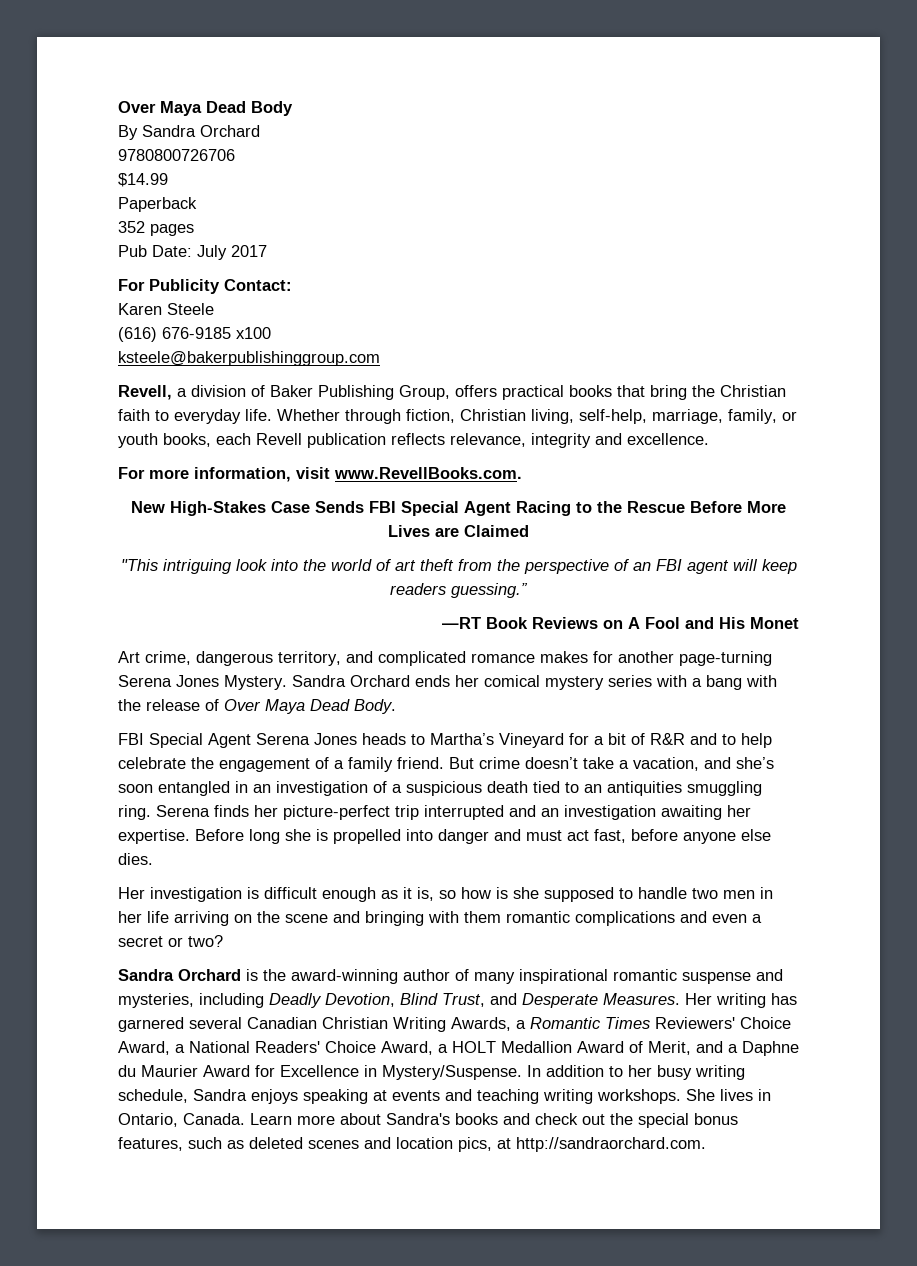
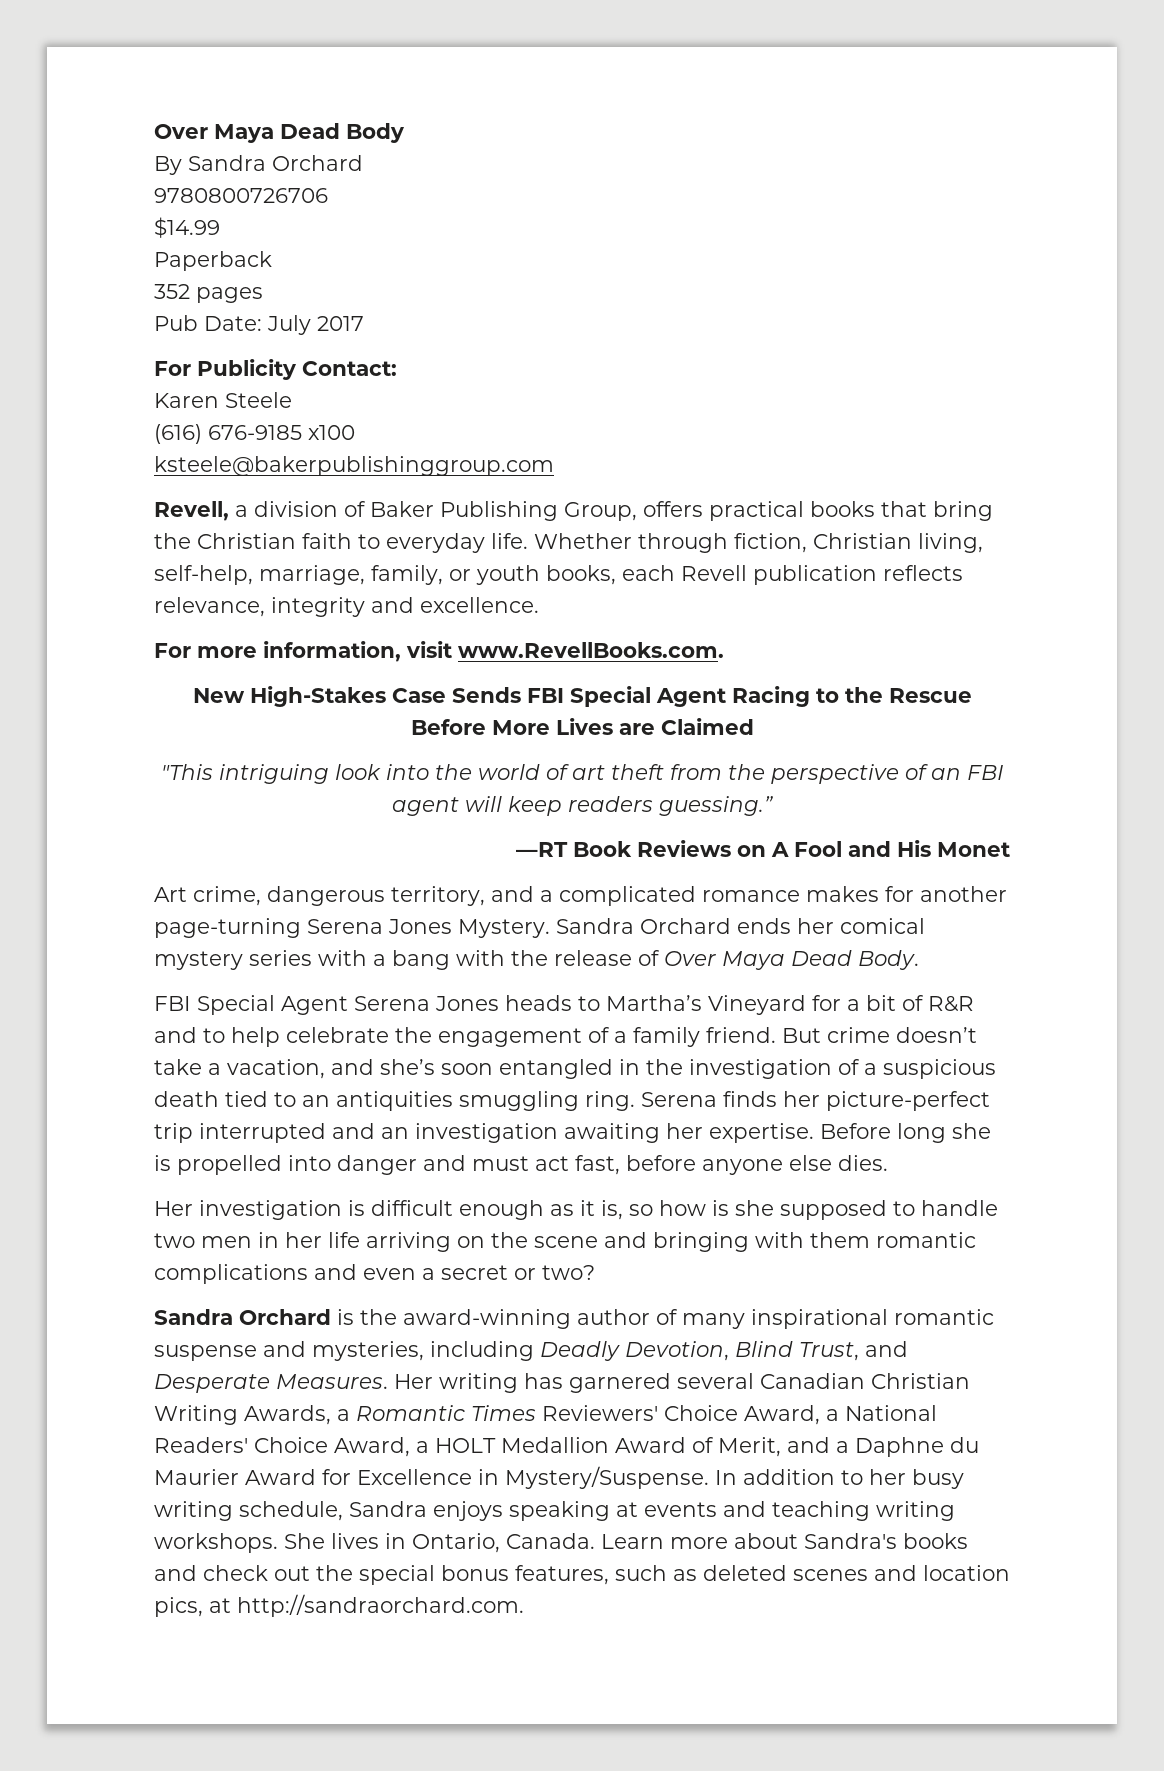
- Art crime, dangerous territory, and complicated romance makes for another page-turning Serena Jones Mystery.
+ Art crime, dangerous territory, and a complicated romance makes for another page-turning Serena Jones Mystery.
- But crime doesn’t take a vacation, and she’s soon entangled in an investigation of a suspicious death tied to an antiquities smuggling ring.
+ But crime doesn’t take a vacation, and she’s soon entangled in the investigation of a suspicious death tied to an antiquities smuggling ring.

